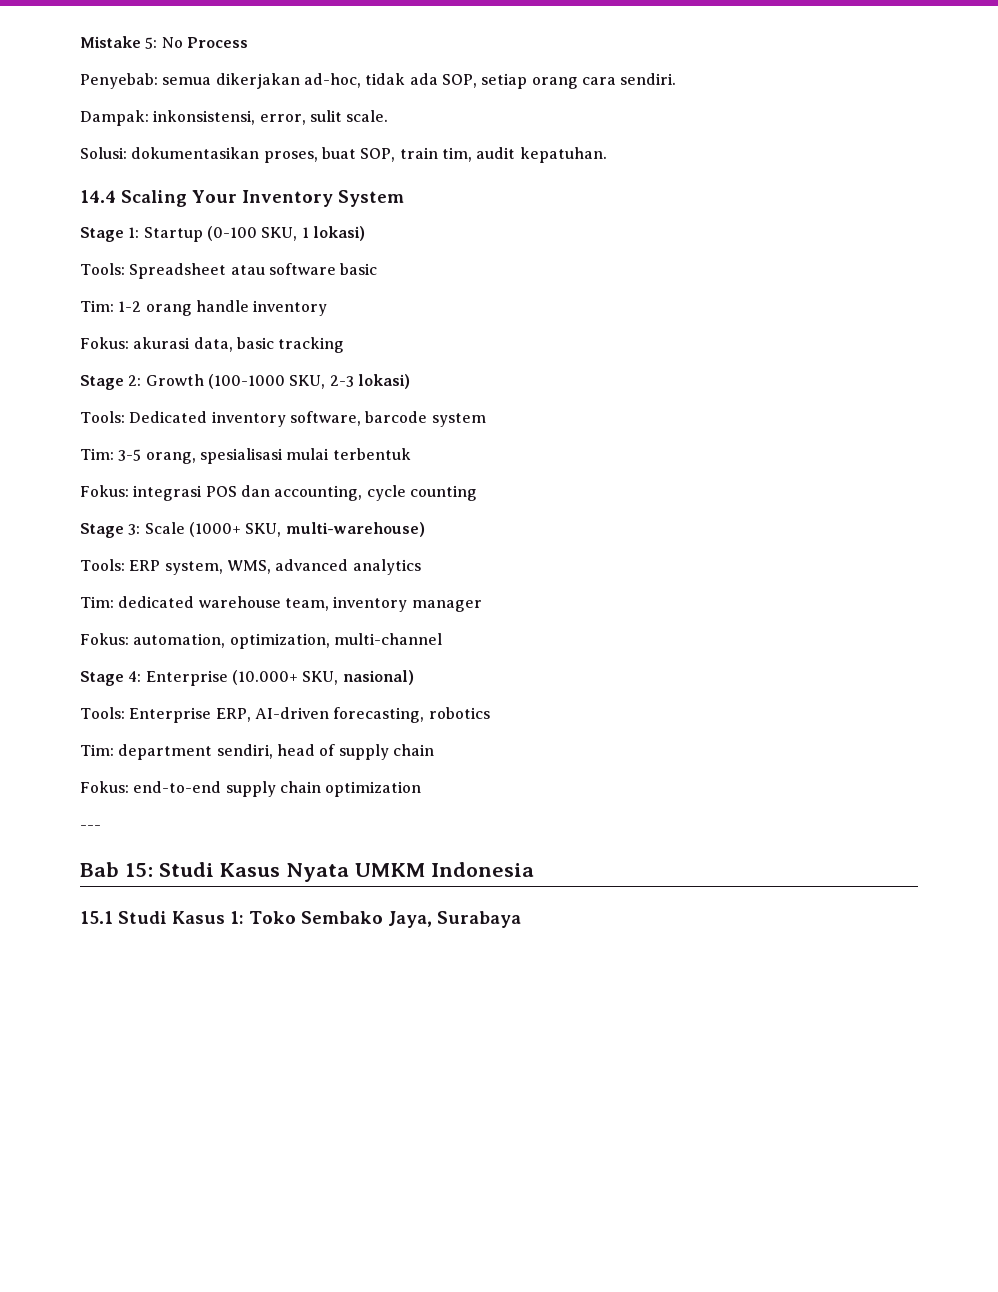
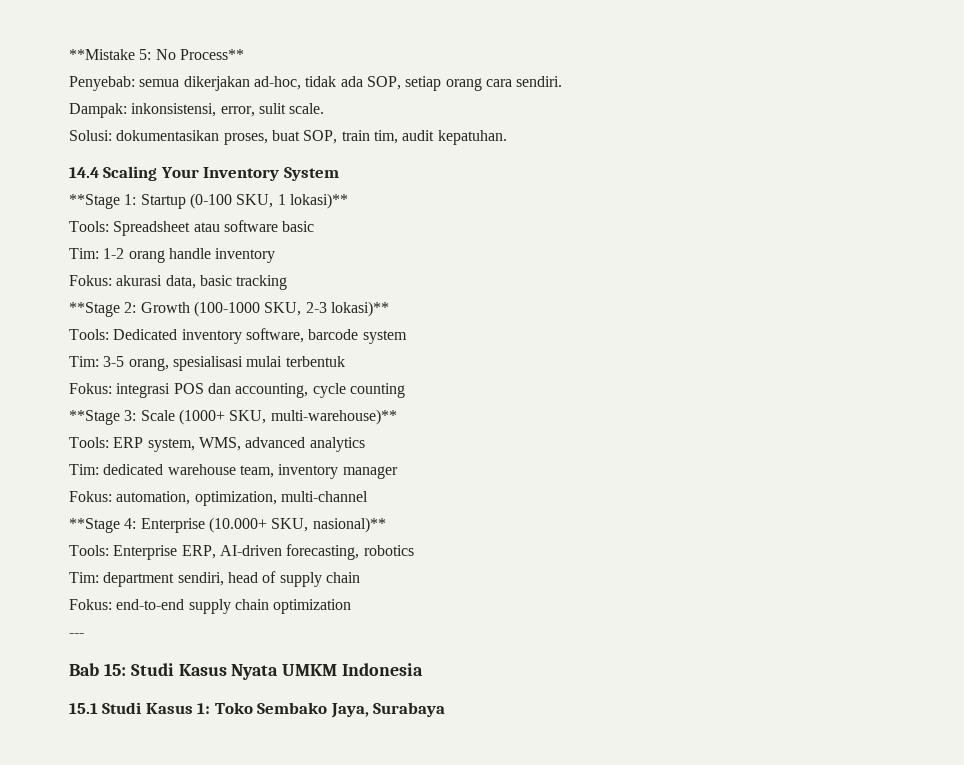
- Mistake 5: No Process
+ **Mistake 5: No Process**
- Stage 1: Startup (0-100 SKU, 1 lokasi)
+ **Stage 1: Startup (0-100 SKU, 1 lokasi)**
- Stage 2: Growth (100-1000 SKU, 2-3 lokasi)
+ **Stage 2: Growth (100-1000 SKU, 2-3 lokasi)**
- Stage 3: Scale (1000+ SKU, multi-warehouse)
+ **Stage 3: Scale (1000+ SKU, multi-warehouse)**
- Stage 4: Enterprise (10.000+ SKU, nasional)
+ **Stage 4: Enterprise (10.000+ SKU, nasional)**

